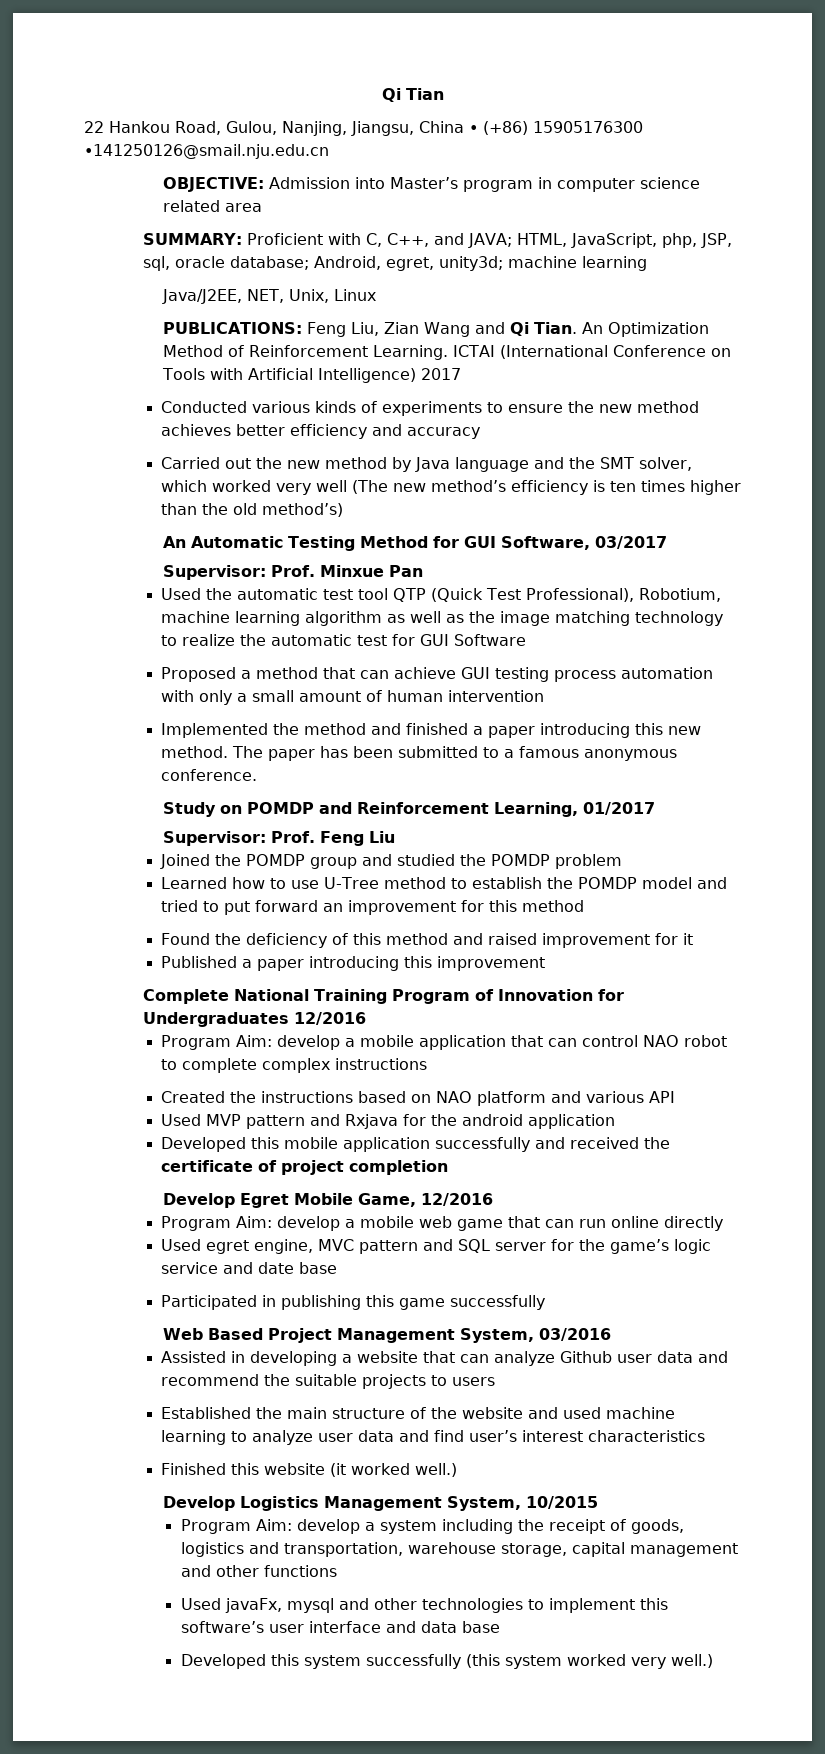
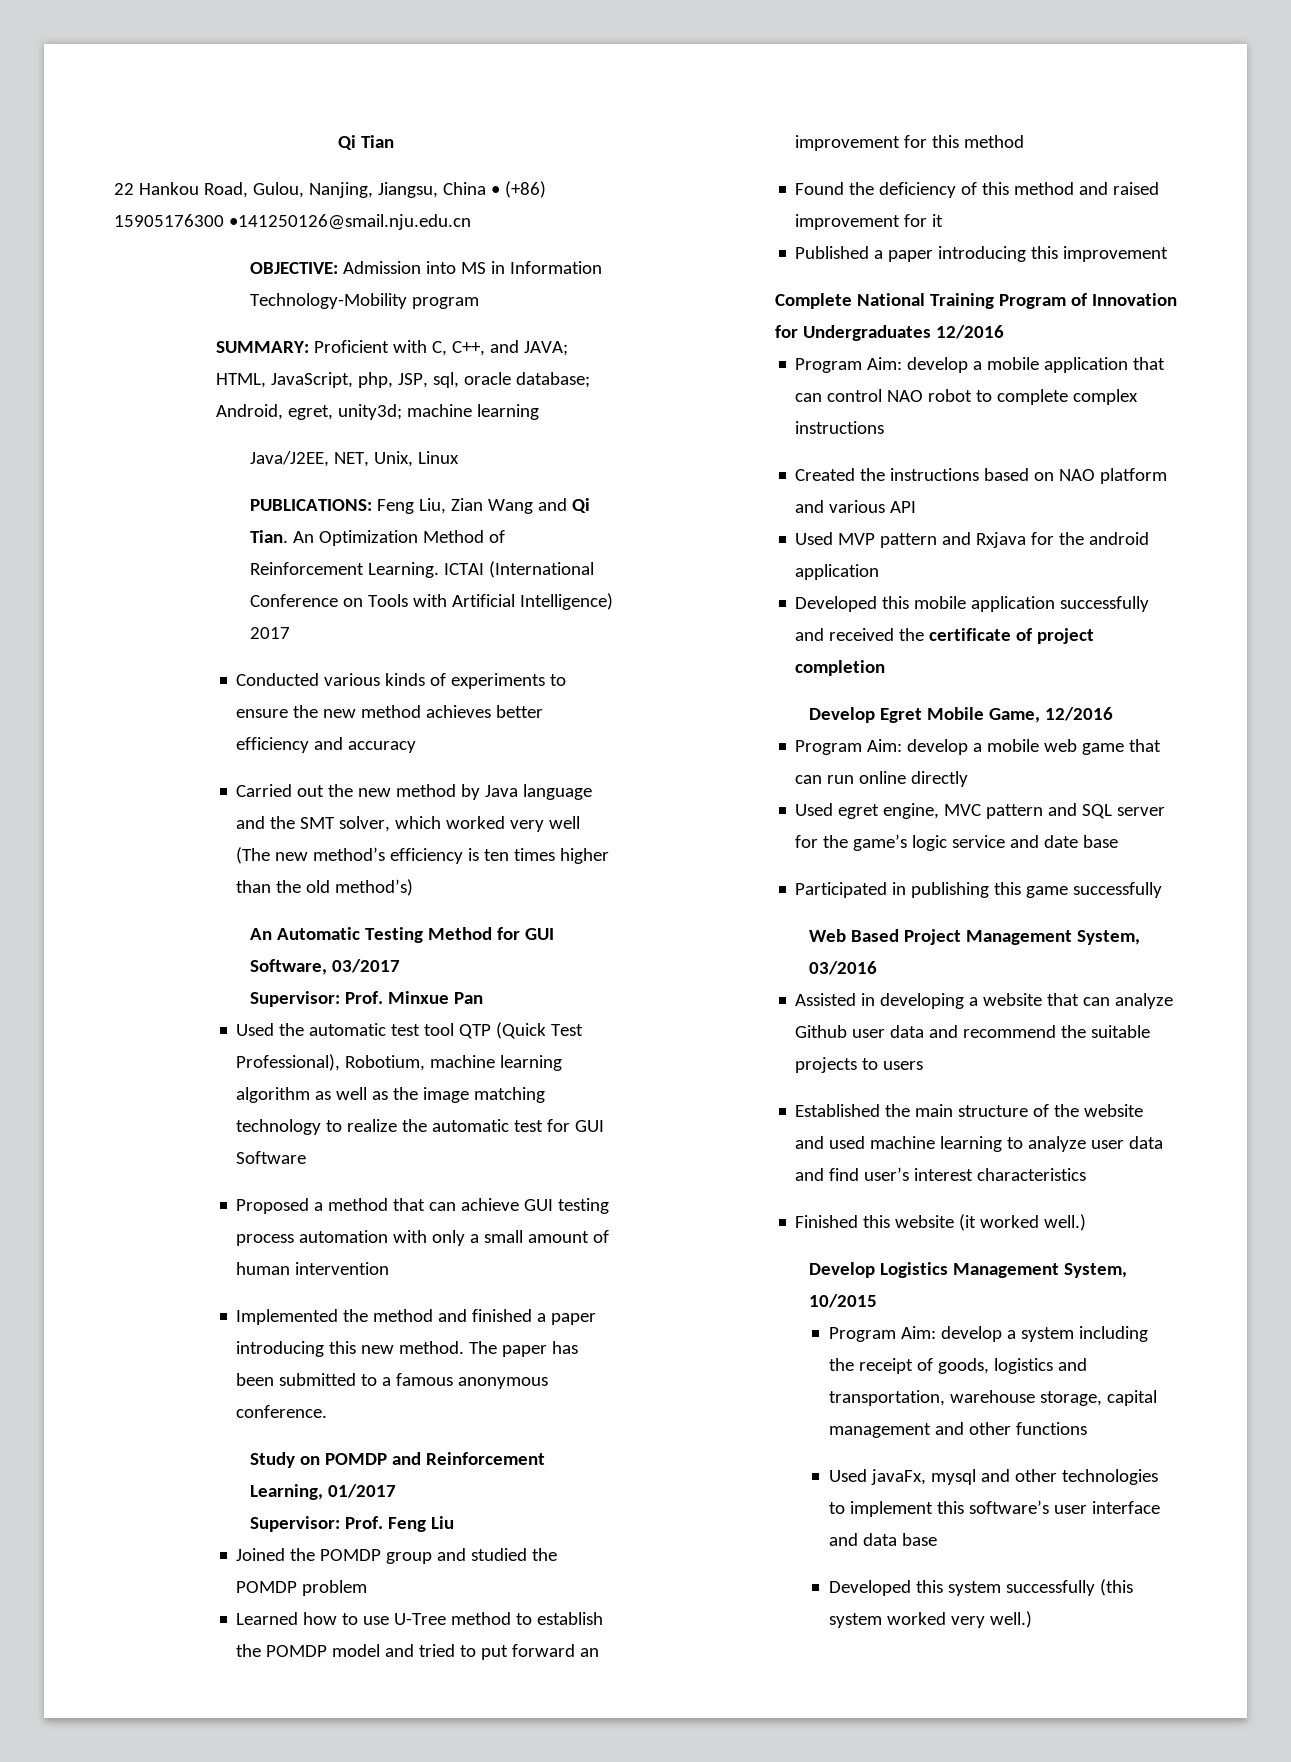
- OBJECTIVE: Admission into Master’s program in computer science related area
+ OBJECTIVE: Admission into MS in Information Technology-Mobility program

